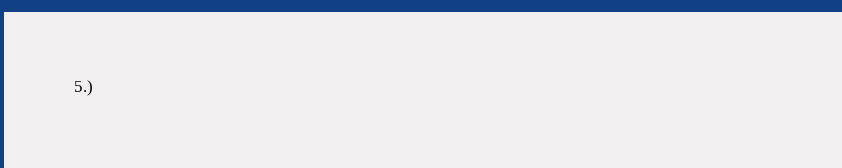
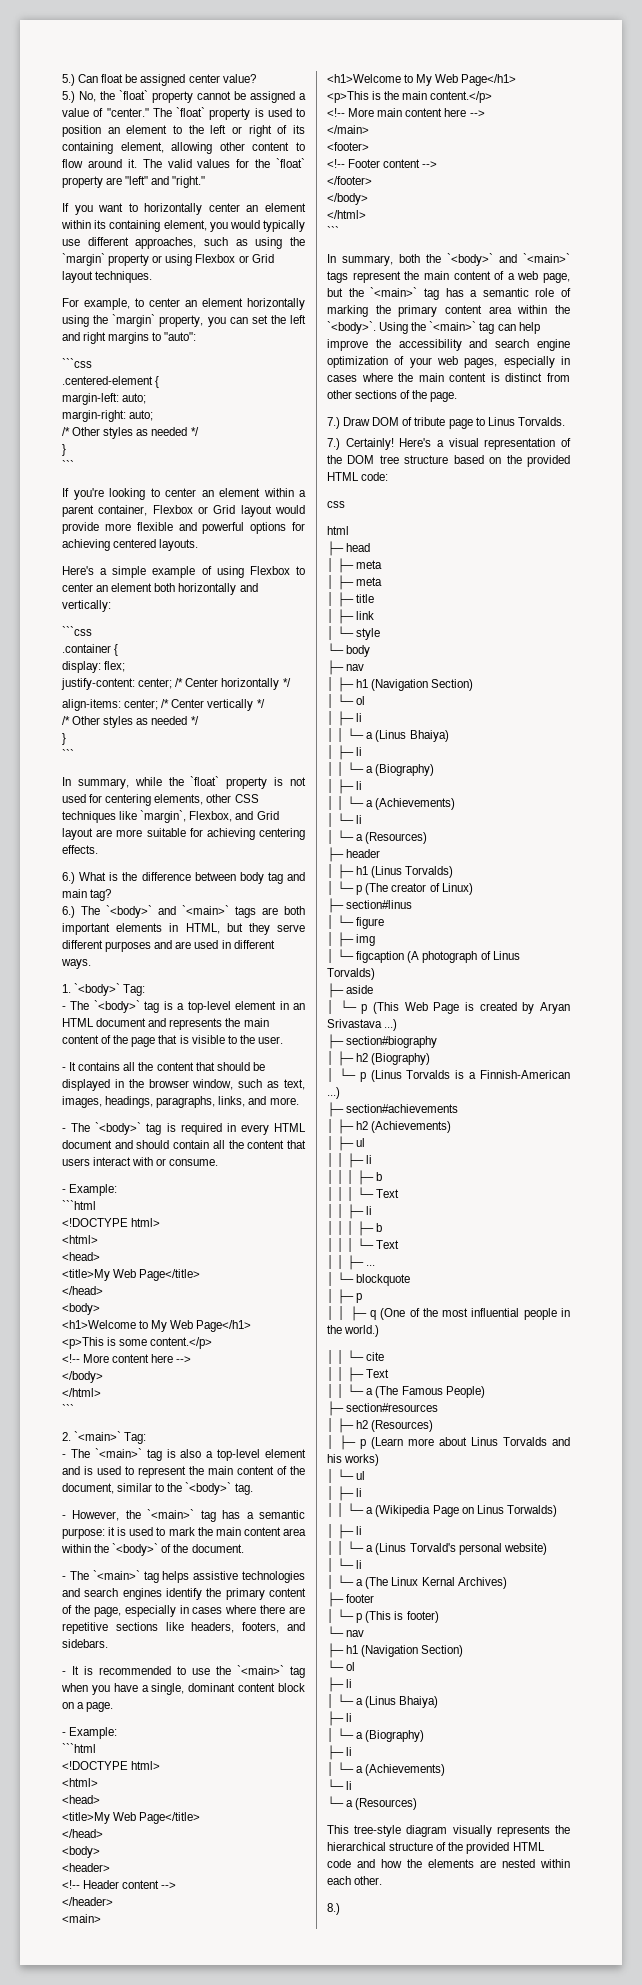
- 5.)
+ 5.) Can float be assigned center value?
+ 5.) No, the `float` property cannot be assigned a value of "center." The `float` property is used to position an element to the left or right of its containing element, allowing other content to flow around it. The valid values for the `float` property are "left" and "right."
+ If you want to horizontally center an element within its containing element, you would typically use different approaches, such as using the `margin` property or using Flexbox or Grid layout techniques.
+ For example, to center an element horizontally using the `margin` property, you can set the left and right margins to "auto":
+ ```css
+ .centered-element {
+ margin-left: auto;
+ margin-right: auto;
+ /* Other styles as needed */
+ }
+ ```
+ If you're looking to center an element within a parent container, Flexbox or Grid layout would provide more flexible and powerful options for achieving centered layouts.
+ Here's a simple example of using Flexbox to center an element both horizontally and vertically:
+ ```css
+ .container {
+ display: flex;
+ justify-content: center; /* Center horizontally */
+ align-items: center; /* Center vertically */
+ /* Other styles as needed */
+ }
+ ```
+ In summary, while the `float` property is not used for centering elements, other CSS techniques like `margin`, Flexbox, and Grid layout are more suitable for achieving centering effects.
+ 6.) What is the difference between body tag and main tag?
+ 6.) The `<body>` and `<main>` tags are both important elements in HTML, but they serve different purposes and are used in different ways.
+ 1. `<body>` Tag:
+ - The `<body>` tag is a top-level element in an HTML document and represents the main content of the page that is visible to the user.
+ - It contains all the content that should be displayed in the browser window, such as text, images, headings, paragraphs, links, and more.
+ - The `<body>` tag is required in every HTML document and should contain all the content that users interact with or consume.
+ - Example:
+ ```html
+ <!DOCTYPE html>
+ <html>
+ <head>
+ <title>My Web Page</title>
+ </head>
+ <body>
+ <h1>Welcome to My Web Page</h1>
+ <p>This is some content.</p>
+ <!-- More content here -->
+ </body>
+ </html>
+ ```
+ 2. `<main>` Tag:
+ - The `<main>` tag is also a top-level element and is used to represent the main content of the document, similar to the `<body>` tag.
+ - However, the `<main>` tag has a semantic purpose: it is used to mark the main content area within the `<body>` of the document.
+ - The `<main>` tag helps assistive technologies and search engines identify the primary content of the page, especially in cases where there are repetitive sections like headers, footers, and sidebars.
+ - It is recommended to use the `<main>` tag when you have a single, dominant content block on a page.
+ - Example:
+ ```html
+ <!DOCTYPE html>
+ <html>
+ <head>
+ <title>My Web Page</title>
+ </head>
+ <body>
+ <header>
+ <!-- Header content -->
+ </header>
+ <main>
+ <h1>Welcome to My Web Page</h1>
+ <p>This is the main content.</p>
+ <!-- More main content here -->
+ </main>
+ <footer>
+ <!-- Footer content -->
+ </footer>
+ </body>
+ </html>
+ ```
+ In summary, both the `<body>` and `<main>` tags represent the main content of a web page, but the `<main>` tag has a semantic role of marking the primary content area within the `<body>`. Using the `<main>` tag can help improve the accessibility and search engine optimization of your web pages, especially in cases where the main content is distinct from other sections of the page.
+ 7.) Draw DOM of tribute page to Linus Torvalds.
+ 7.) Certainly! Here's a visual representation of the DOM tree structure based on the provided HTML code:
+ css
+ html
+ ├─ head
+ │ ├─ meta
+ │ ├─ meta
+ │ ├─ title
+ │ ├─ link
+ │ └─ style
+ └─ body
+ ├─ nav
+ │ ├─ h1 (Navigation Section)
+ │ └─ ol
+ │ ├─ li
+ │ │ └─ a (Linus Bhaiya)
+ │ ├─ li
+ │ │ └─ a (Biography)
+ │ ├─ li
+ │ │ └─ a (Achievements)
+ │ └─ li
+ │ └─ a (Resources)
+ ├─ header
+ │ ├─ h1 (Linus Torvalds)
+ │ └─ p (The creator of Linux)
+ ├─ section#linus
+ │ └─ figure
+ │ ├─ img
+ │ └─ figcaption (A photograph of Linus Torvalds)
+ ├─ aside
+ │ └─ p (This Web Page is created by Aryan Srivastava ...)
+ ├─ section#biography
+ │ ├─ h2 (Biography)
+ │ └─ p (Linus Torvalds is a Finnish-American ...)
+ ├─ section#achievements
+ │ ├─ h2 (Achievements)
+ │ ├─ ul
+ │ │ ├─ li
+ │ │ │ ├─ b
+ │ │ │ └─ Text
+ │ │ ├─ li
+ │ │ │ ├─ b
+ │ │ │ └─ Text
+ │ │ ├─ ...
+ │ └─ blockquote
+ │ ├─ p
+ │ │ ├─ q (One of the most influential people in the world.)
+ │ │ └─ cite
+ │ │ ├─ Text
+ │ │ └─ a (The Famous People)
+ ├─ section#resources
+ │ ├─ h2 (Resources)
+ │ ├─ p (Learn more about Linus Torvalds and his works)
+ │ └─ ul
+ │ ├─ li
+ │ │ └─ a (Wikipedia Page on Linus Torwalds)
+ │ ├─ li
+ │ │ └─ a (Linus Torvald's personal website)
+ │ └─ li
+ │ └─ a (The Linux Kernal Archives)
+ ├─ footer
+ │ └─ p (This is footer)
+ └─ nav
+ ├─ h1 (Navigation Section)
+ └─ ol
+ ├─ li
+ │ └─ a (Linus Bhaiya)
+ ├─ li
+ │ └─ a (Biography)
+ ├─ li
+ │ └─ a (Achievements)
+ └─ li
+ └─ a (Resources)
+ This tree-style diagram visually represents the hierarchical structure of the provided HTML code and how the elements are nested within each other.
+ 8.)

